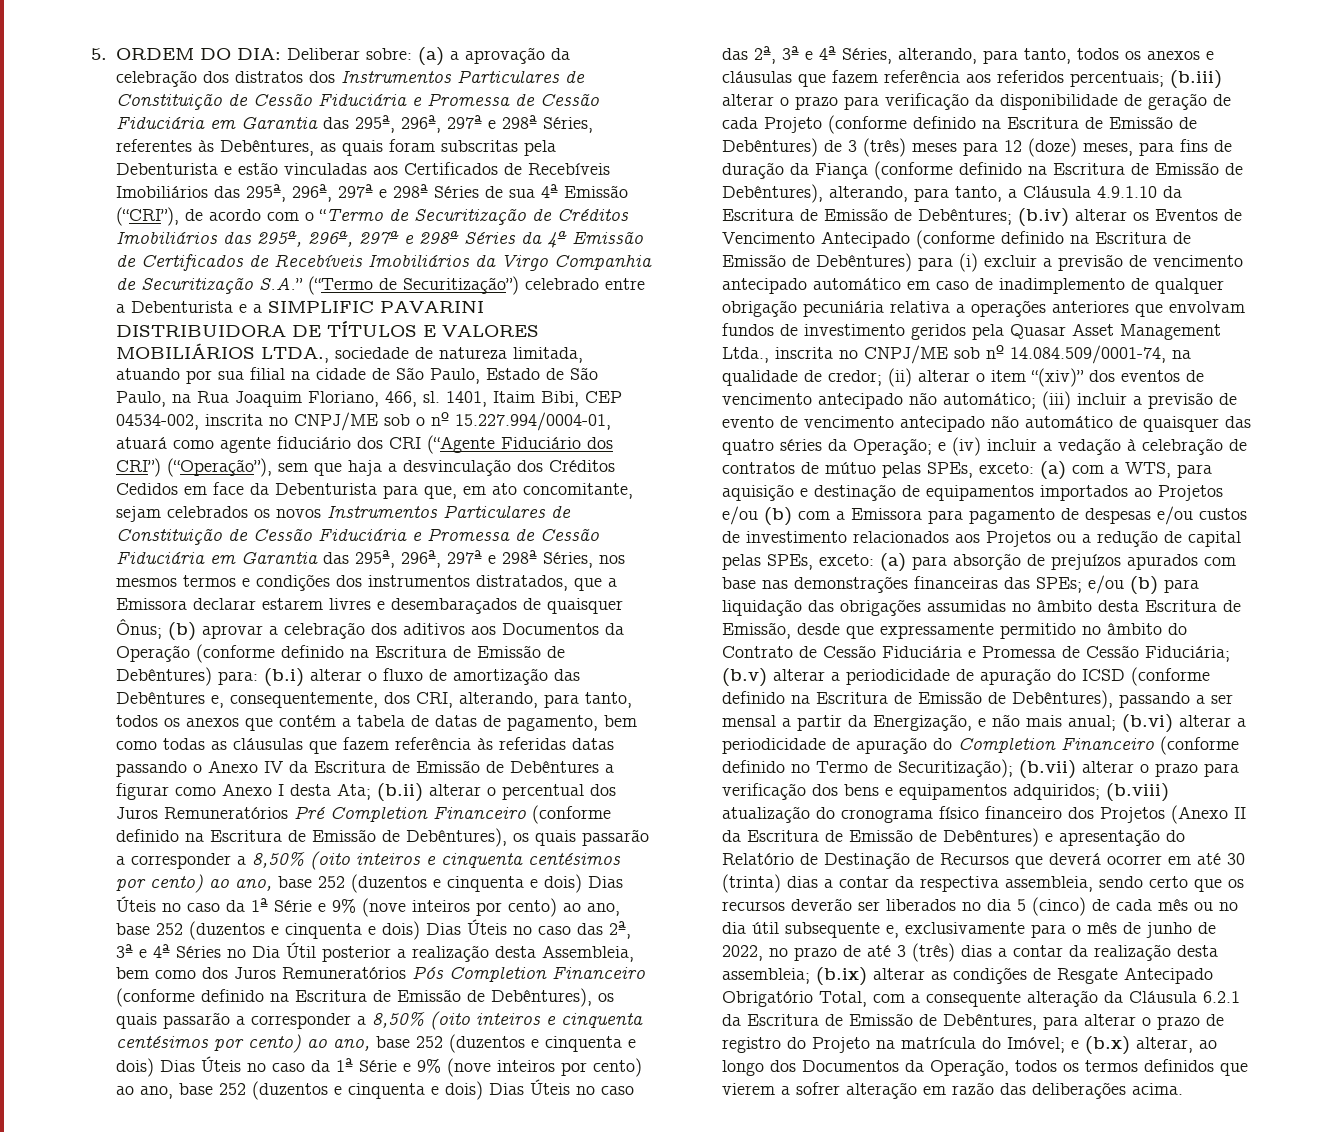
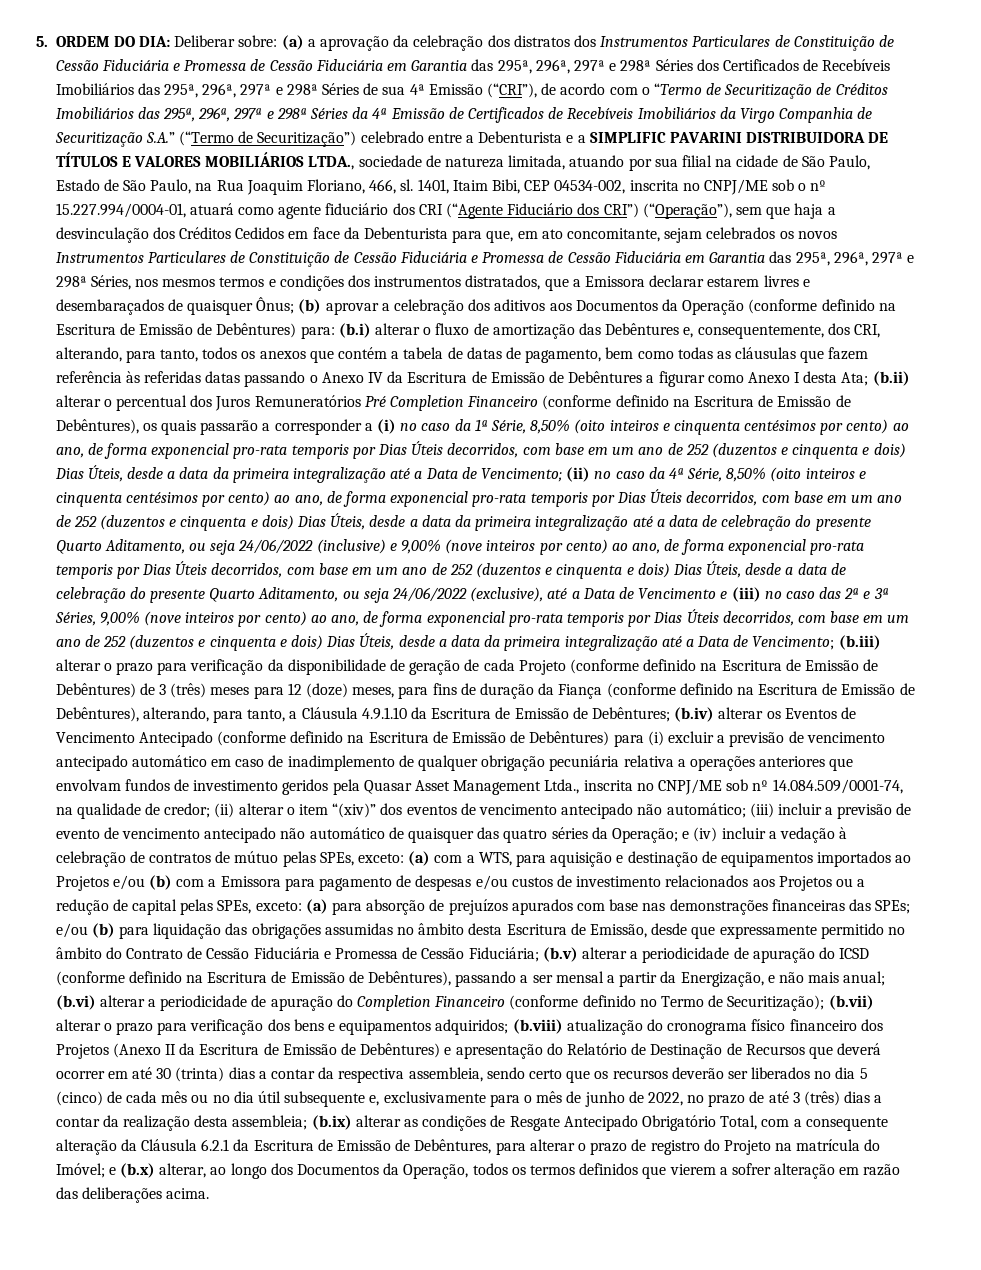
- (a) a aprovação da celebração dos distratos dos Instrumentos Particulares de Constituição de Cessão Fiduciária e Promessa de Cessão Fiduciária em Garantia das 295ª, 296ª, 297ª e 298ª Séries, referentes às Debêntures, as quais foram subscritas pela Debenturista e estão vinculadas aos Certificados de Recebíveis Imobiliários das 295ª, 296ª, 297ª e 298ª Séries de sua 4ª Emissão (“CRI”), de acordo com o “Termo de Securitização de Créditos Imobiliários das 295ª, 296ª, 297ª e 298ª Séries da 4ª Emissão de Certificados de Recebíveis Imobiliários da Virgo Companhia de Securitização S.A.” (“Termo de Securitização”) celebrado entre a Debenturista e a SIMPLIFIC PAVARINI DISTRIBUIDORA DE TÍTULOS E VALORES MOBILIÁRIOS LTDA., sociedade de natureza limitada, atuando por sua filial na cidade de São Paulo, Estado de São Paulo, na Rua Joaquim Floriano, 466, sl.
+ (a) a aprovação da celebração dos distratos dos Instrumentos Particulares de Constituição de Cessão Fiduciária e Promessa de Cessão Fiduciária em Garantia das 295ª, 296ª, 297ª e 298ª Séries dos Certificados de Recebíveis Imobiliários das 295ª, 296ª, 297ª e 298ª Séries de sua 4ª Emissão (“CRI”), de acordo com o “Termo de Securitização de Créditos Imobiliários das 295ª, 296ª, 297ª e 298ª Séries da 4ª Emissão de Certificados de Recebíveis Imobiliários da Virgo Companhia de Securitização S.A.” (“Termo de Securitização”) celebrado entre a Debenturista e a SIMPLIFIC PAVARINI DISTRIBUIDORA DE TÍTULOS E VALORES MOBILIÁRIOS LTDA., sociedade de natureza limitada, atuando por sua filial na cidade de São Paulo, Estado de São Paulo, na Rua Joaquim Floriano, 466, sl.
- (b.ii) alterar o percentual dos Juros Remuneratórios Pré Completion Financeiro (conforme definido na Escritura de Emissão de Debêntures), os quais passarão a corresponder a 8,50% (oito inteiros e cinquenta centésimos por cento) ao ano, base 252 (duzentos e cinquenta e dois) Dias Úteis no caso da 1ª Série e 9% (nove inteiros por cento) ao ano, base 252 (duzentos e cinquenta e dois) Dias Úteis no caso das 2ª, 3ª e 4ª Séries no Dia Útil posterior a realização desta Assembleia, bem como dos Juros Remuneratórios Pós Completion Financeiro (conforme definido na Escritura de Emissão de Debêntures), os quais passarão a corresponder a 8,50% (oito inteiros e cinquenta centésimos por cento) ao ano, base 252 (duzentos e cinquenta e dois) Dias Úteis no caso da 1ª Série e 9% (nove inteiros por cento) ao ano, base 252 (duzentos e cinquenta e dois) Dias Úteis no caso das 2ª, 3ª e 4ª Séries, alterando, para tanto, todos os anexos e cláusulas que fazem referência aos referidos percentuais;
+ (b.ii) alterar o percentual dos Juros Remuneratórios Pré Completion Financeiro (conforme definido na Escritura de Emissão de Debêntures), os quais passarão a corresponder a (i) no caso da 1ª Série, 8,50% (oito inteiros e cinquenta centésimos por cento) ao ano, de forma exponencial pro-rata temporis por Dias Úteis decorridos, com base em um ano de 252 (duzentos e cinquenta e dois) Dias Úteis, desde a data da primeira integralização até a Data de Vencimento; (ii) no caso da 4ª Série, 8,50% (oito inteiros e cinquenta centésimos por cento) ao ano, de forma exponencial pro-rata temporis por Dias Úteis decorridos, com base em um ano de 252 (duzentos e cinquenta e dois) Dias Úteis, desde a data da primeira integralização até a data de celebração do presente Quarto Aditamento, ou seja 24/06/2022 (inclusive) e 9,00% (nove inteiros por cento) ao ano, de forma exponencial pro-rata temporis por Dias Úteis decorridos, com base em um ano de 252 (duzentos e cinquenta e dois) Dias Úteis, desde a data de celebração do presente Quarto Aditamento, ou seja 24/06/2022 (exclusive), até a Data de Vencimento e (iii) no caso das 2ª e 3ª Séries, 9,00% (nove inteiros por cento) ao ano, de forma exponencial pro-rata temporis por Dias Úteis decorridos, com base em um ano de 252 (duzentos e cinquenta e dois) Dias Úteis, desde a data da primeira integralização até a Data de Vencimento;

